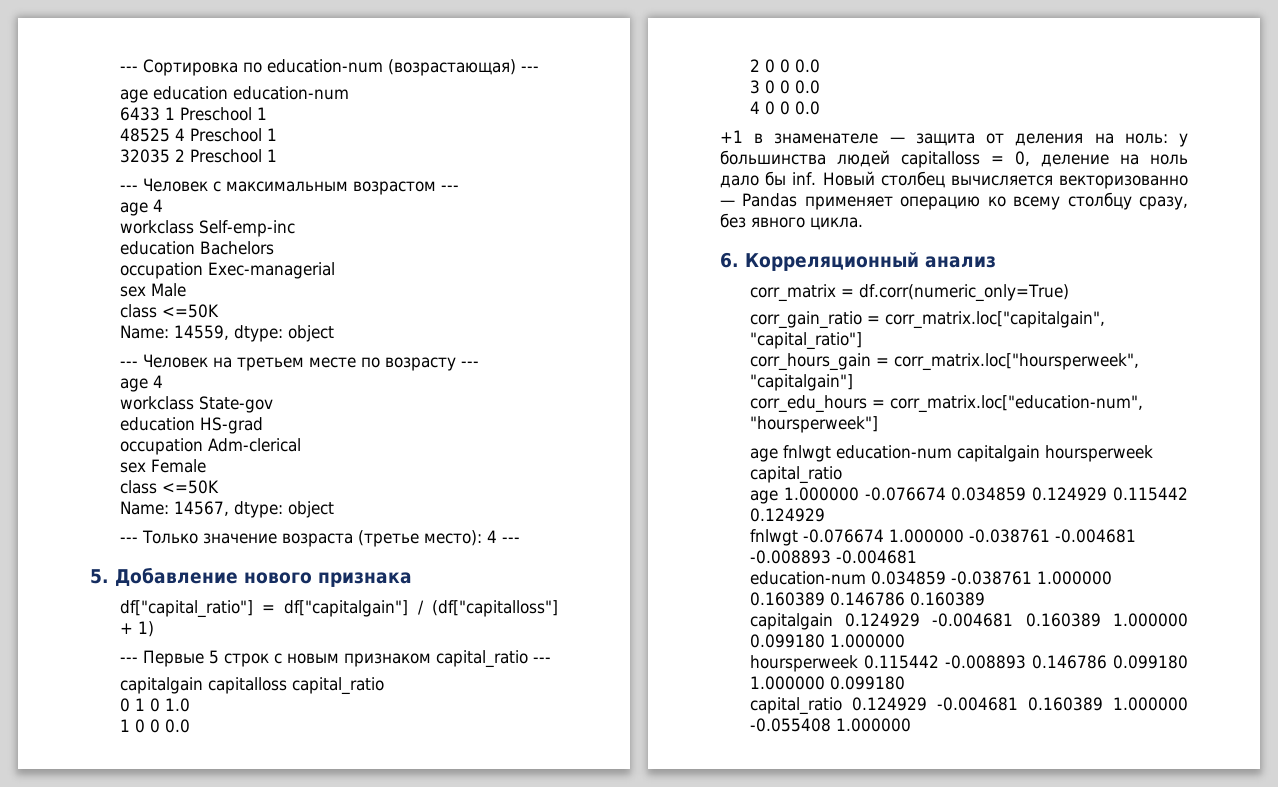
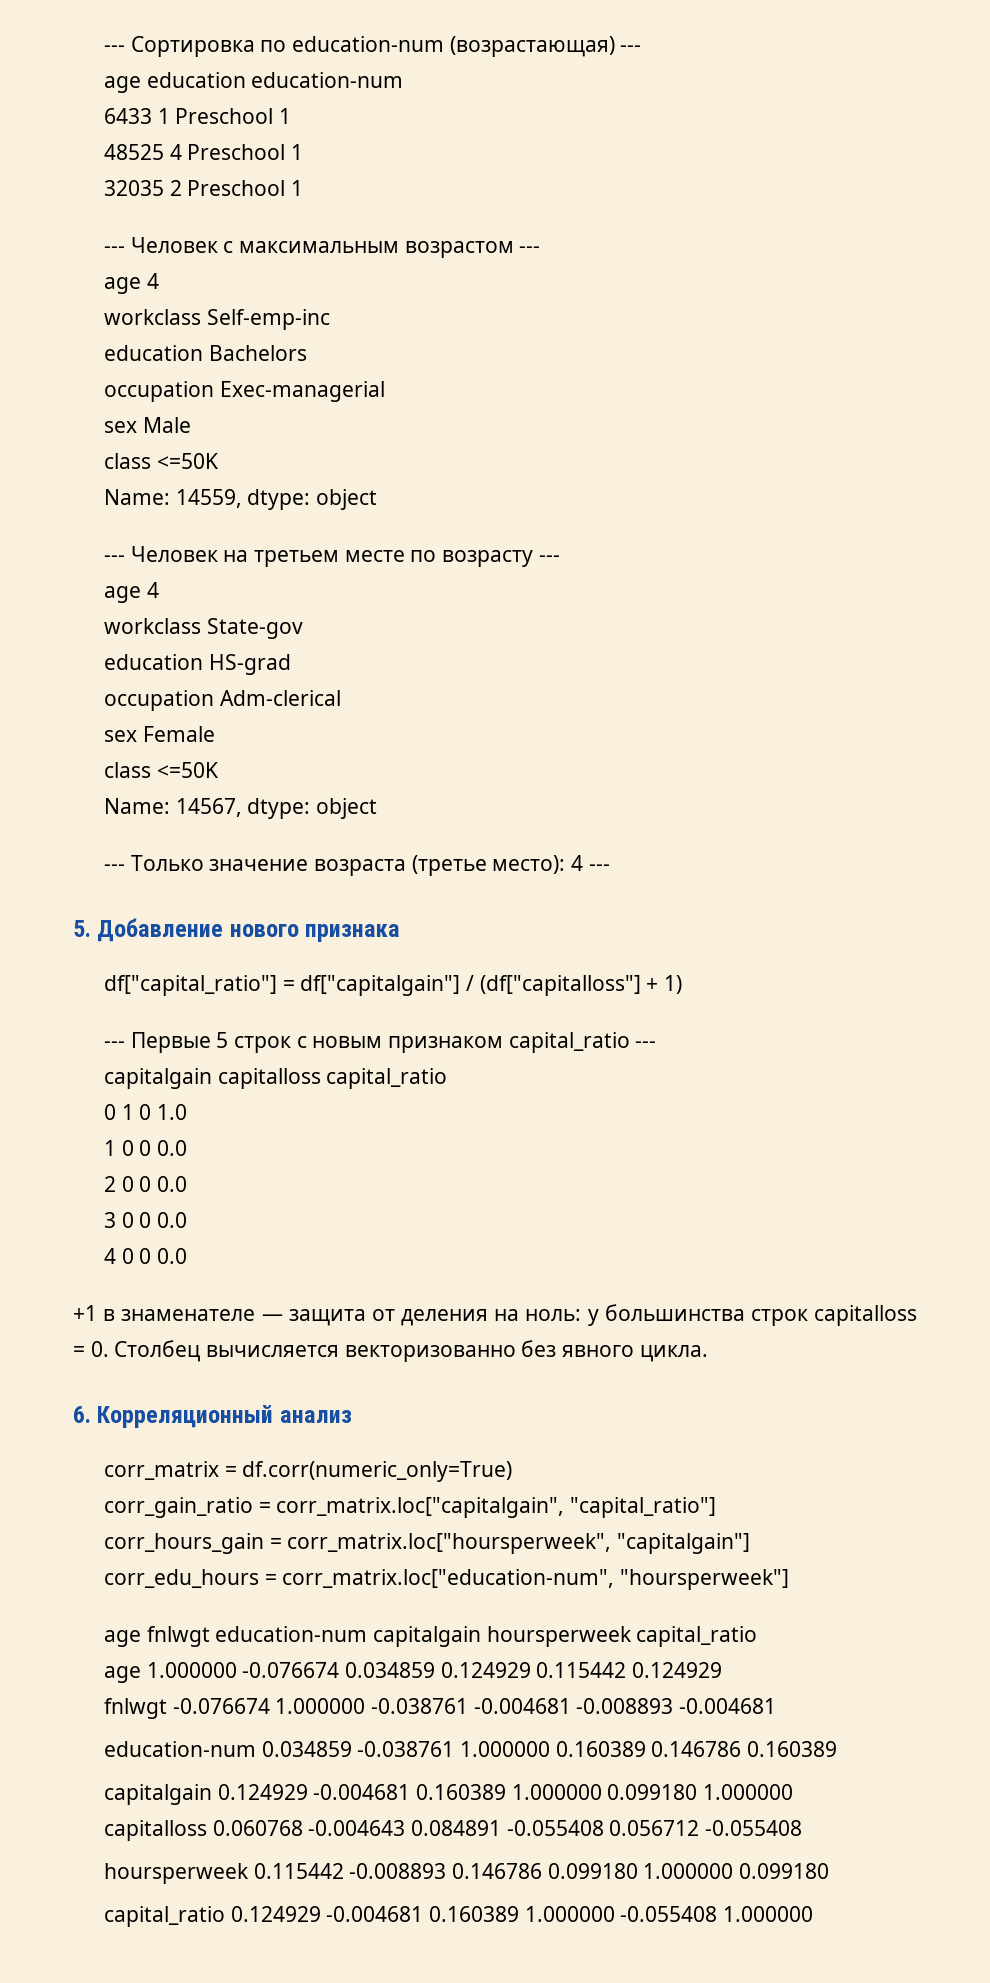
- +1 в знаменателе — защита от деления на ноль: у большинства людей capitalloss = 0, деление на ноль дало бы inf. Новый столбец вычисляется векторизованно — Pandas применяет операцию ко всему столбцу сразу, без явного цикла.
+ +1 в знаменателе — защита от деления на ноль: у большинства строк capitalloss = 0. Столбец вычисляется векторизованно без явного цикла.
+ capitalloss 0.060768 -0.004643 0.084891 -0.055408 0.056712 -0.055408

